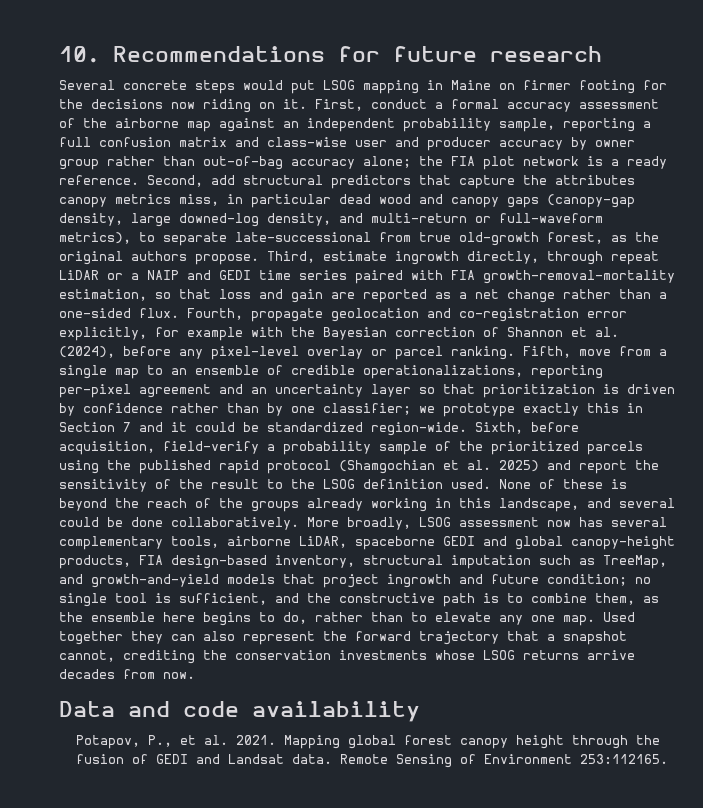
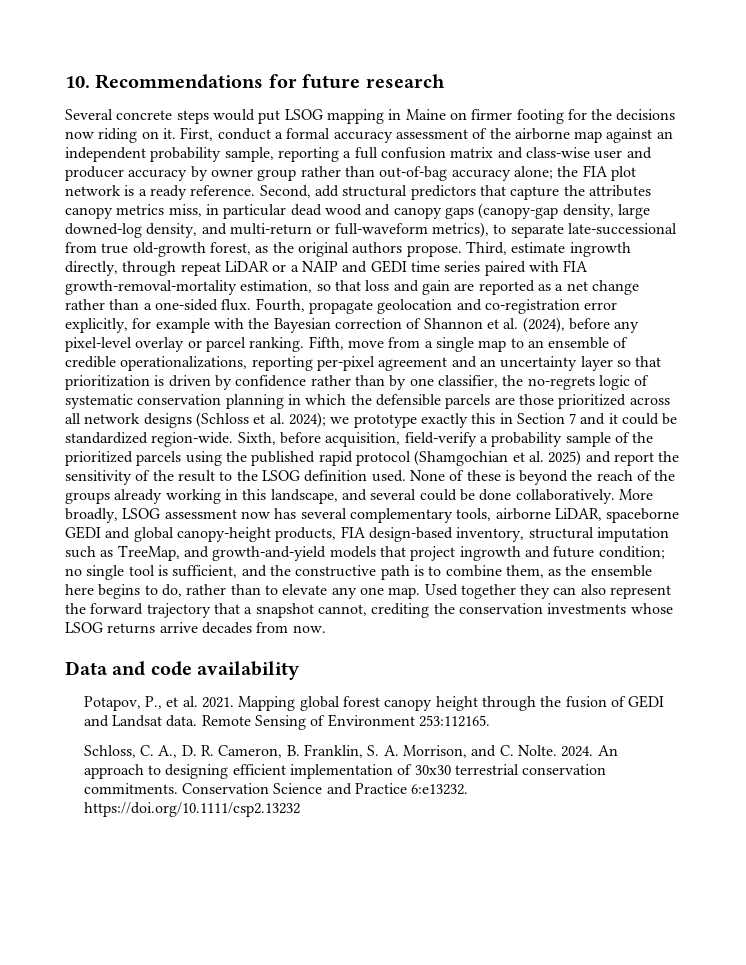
- Fifth, move from a single map to an ensemble of credible operationalizations, reporting per-pixel agreement and an uncertainty layer so that prioritization is driven by confidence rather than by one classifier; we prototype exactly this in Section 7 and it could be standardized region-wide.
+ Fifth, move from a single map to an ensemble of credible operationalizations, reporting per-pixel agreement and an uncertainty layer so that prioritization is driven by confidence rather than by one classifier, the no-regrets logic of systematic conservation planning in which the defensible parcels are those prioritized across all network designs (Schloss et al. 2024); we prototype exactly this in Section 7 and it could be standardized region-wide.
+ Schloss, C. A., D. R. Cameron, B. Franklin, S. A. Morrison, and C. Nolte. 2024. An approach to designing efficient implementation of 30x30 terrestrial conservation commitments. Conservation Science and Practice 6:e13232. https://doi.org/10.1111/csp2.13232

